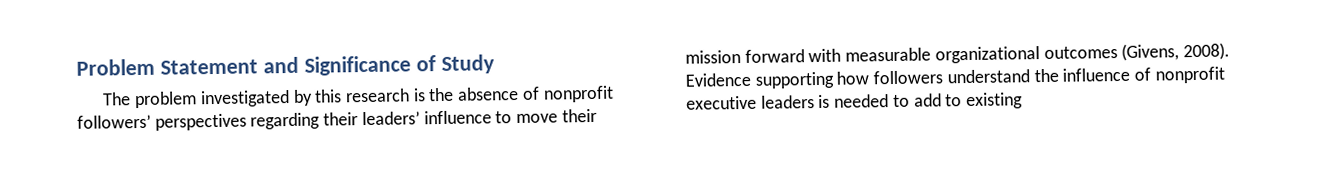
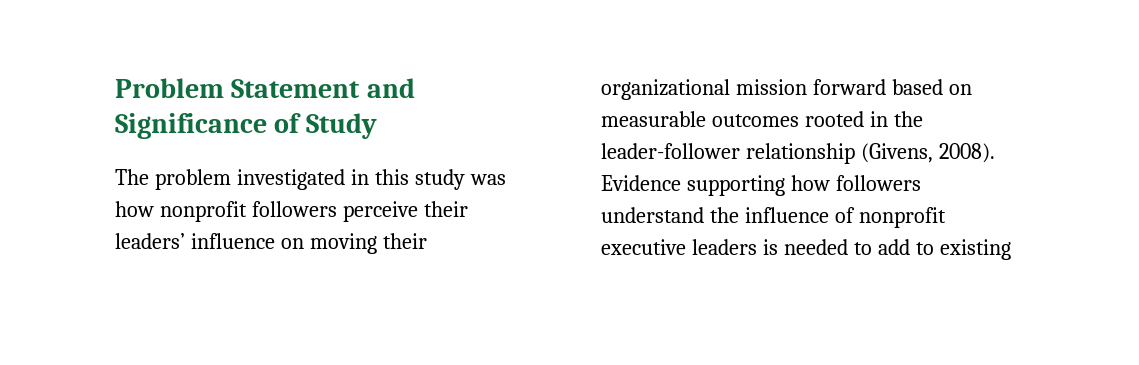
- The problem investigated by this research is the absence of nonprofit followers’ perspectives regarding their leaders’ influence to move their mission forward with measurable organizational outcomes (Givens, 2008).
+ The problem investigated in this study was how nonprofit followers perceive their leaders’ influence on moving their organizational mission forward based on measurable outcomes rooted in the leader-follower relationship (Givens, 2008).

